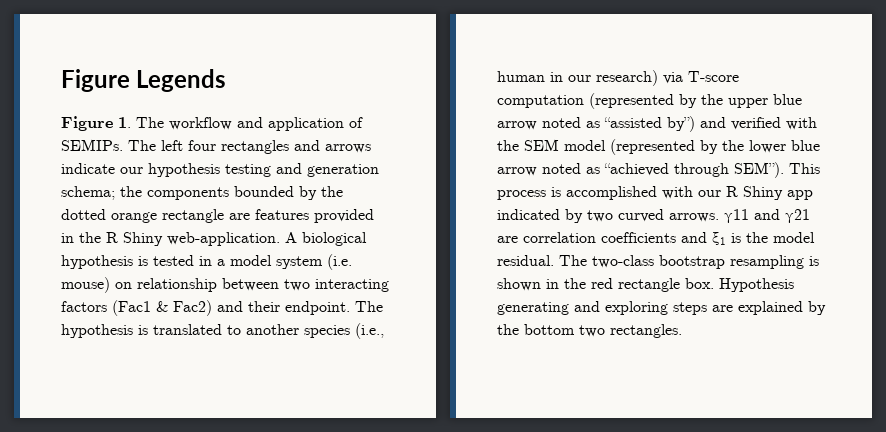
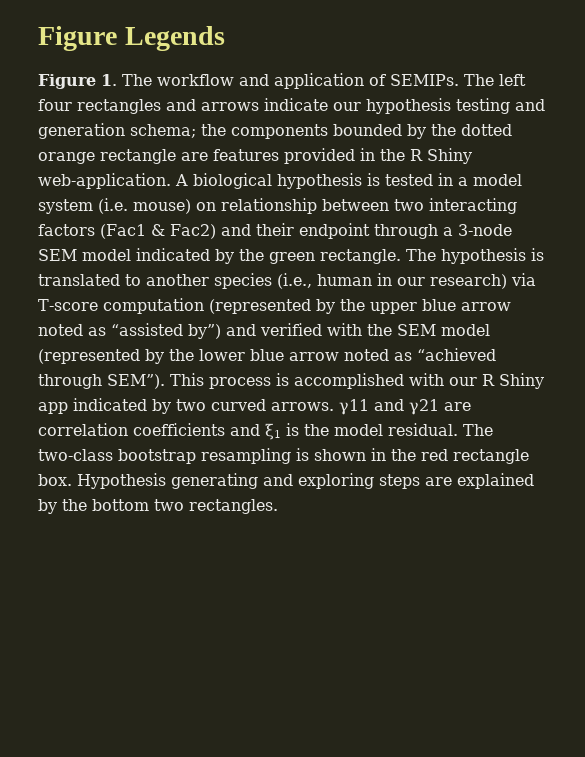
- A biological hypothesis is tested in a model system (i.e. mouse) on relationship between two interacting factors (Fac1 & Fac2) and their endpoint.
+ A biological hypothesis is tested in a model system (i.e. mouse) on relationship between two interacting factors (Fac1 & Fac2) and their endpoint through a 3-node SEM model indicated by the green rectangle.

